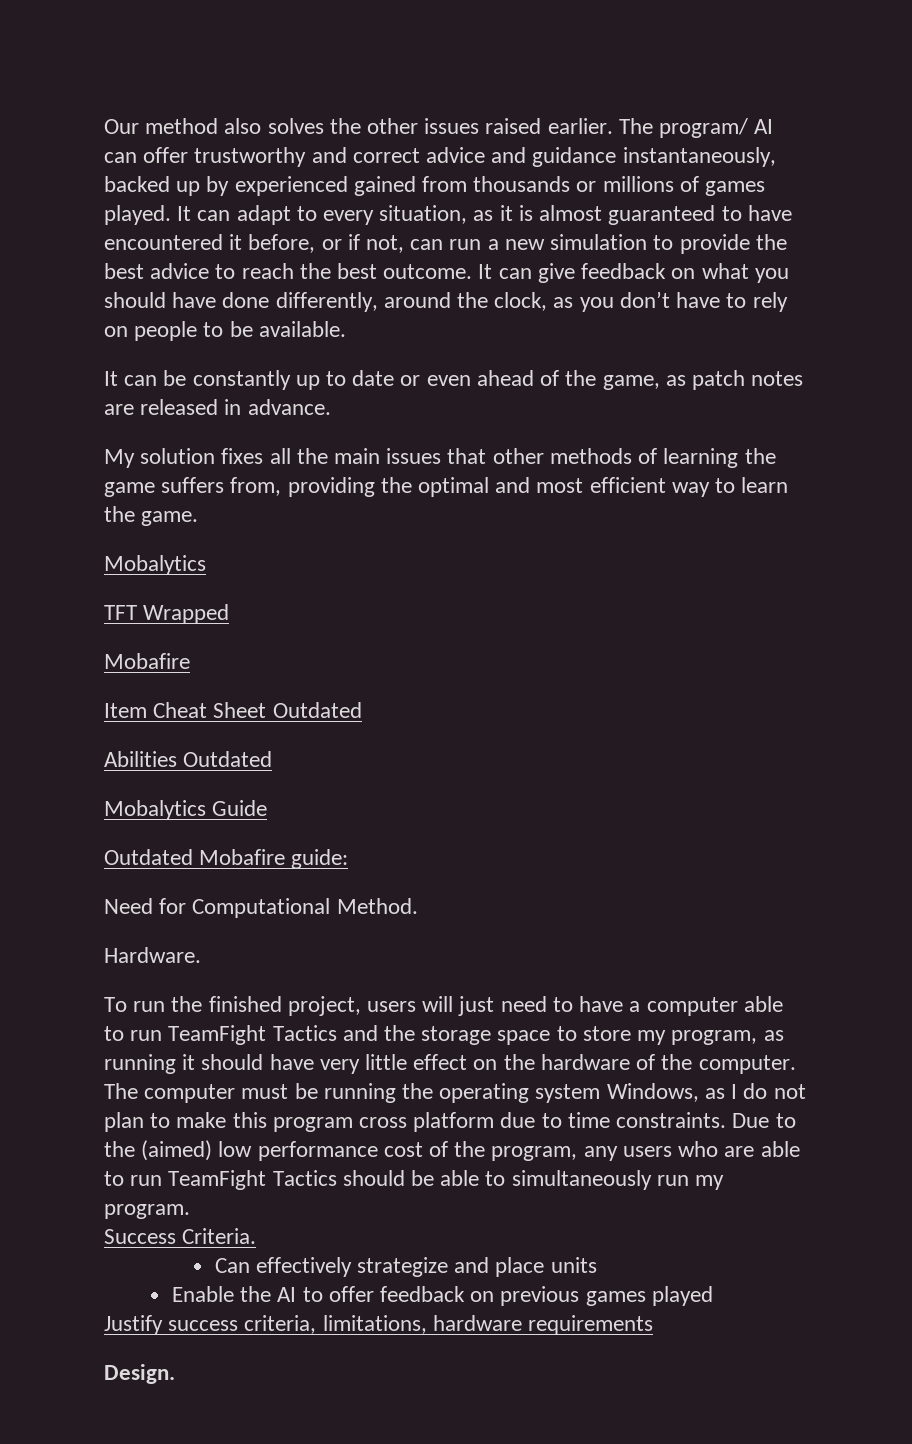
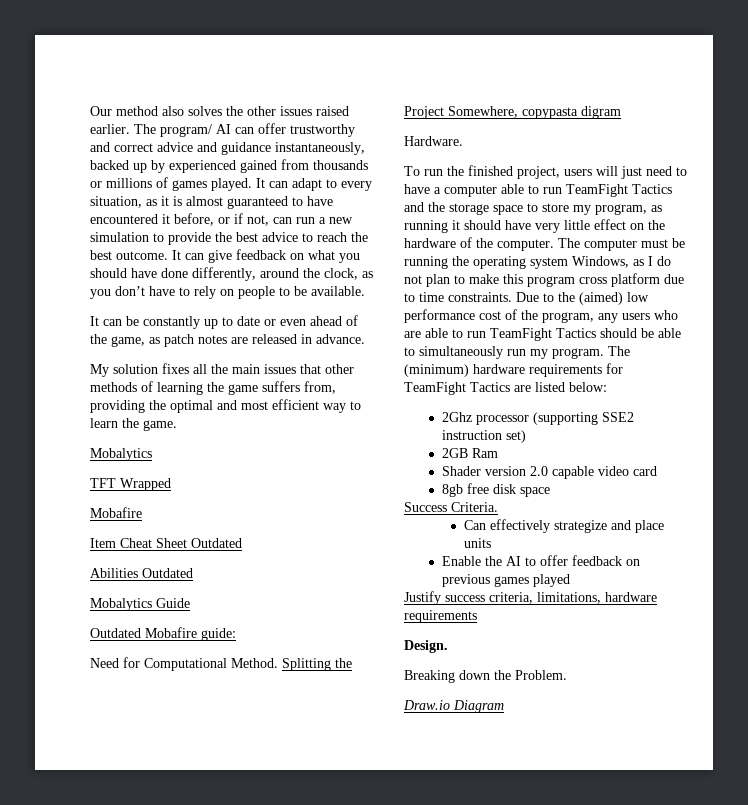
+ Splitting the Project Somewhere, copypasta digram
+ The (minimum) hardware requirements for TeamFight Tactics are listed below:
+ 2Ghz processor (supporting SSE2 instruction set)
+ 2GB Ram
+ Shader version 2.0 capable video card
+ 8gb free disk space
+ Breaking down the Problem.
+ Draw.io Diagram

